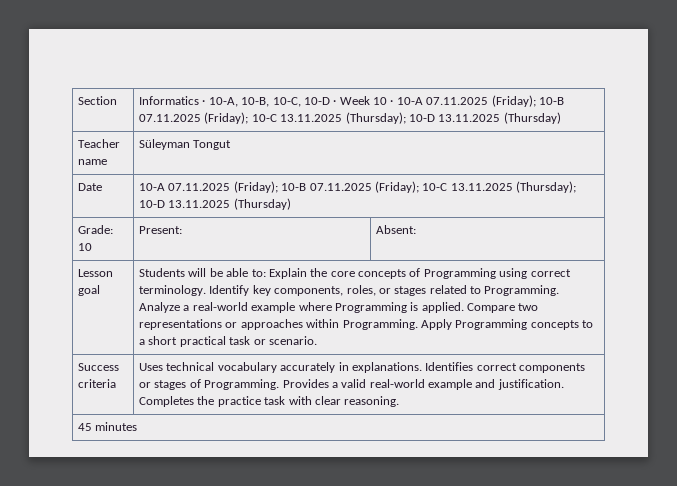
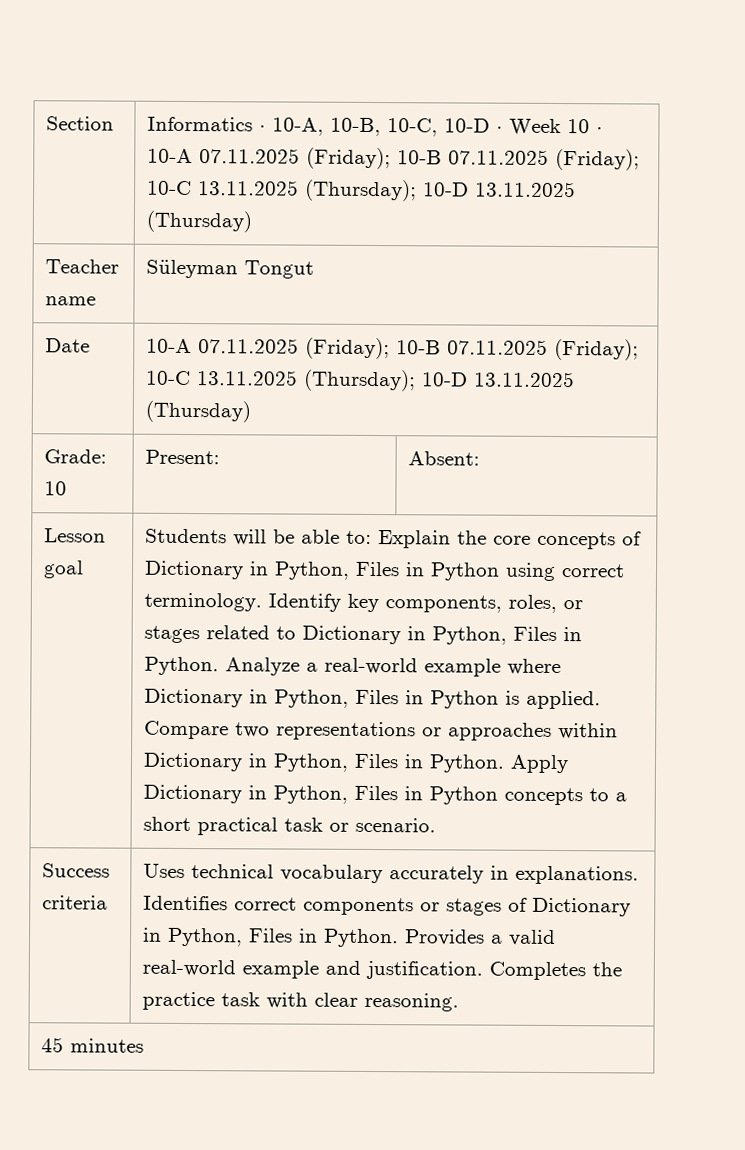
- Students will be able to: Explain the core concepts of Programming using correct terminology.
+ Students will be able to: Explain the core concepts of Dictionary in Python, Files in Python using correct terminology.
- Identify key components, roles, or stages related to Programming.
+ Identify key components, roles, or stages related to Dictionary in Python, Files in Python.
- Analyze a real-world example where Programming is applied.
+ Analyze a real-world example where Dictionary in Python, Files in Python is applied.
- Compare two representations or approaches within Programming. Apply Programming concepts to a short practical task or scenario.
+ Compare two representations or approaches within Dictionary in Python, Files in Python. Apply Dictionary in Python, Files in Python concepts to a short practical task or scenario.
- Success criteria | Uses technical vocabulary accurately in explanations. Identifies correct components or stages of Programming. Provides a valid real-world example and justification. Completes the practice task with clear reasoning.
+ Success criteria | Uses technical vocabulary accurately in explanations. Identifies correct components or stages of Dictionary in Python, Files in Python. Provides a valid real-world example and justification. Completes the practice task with clear reasoning.

